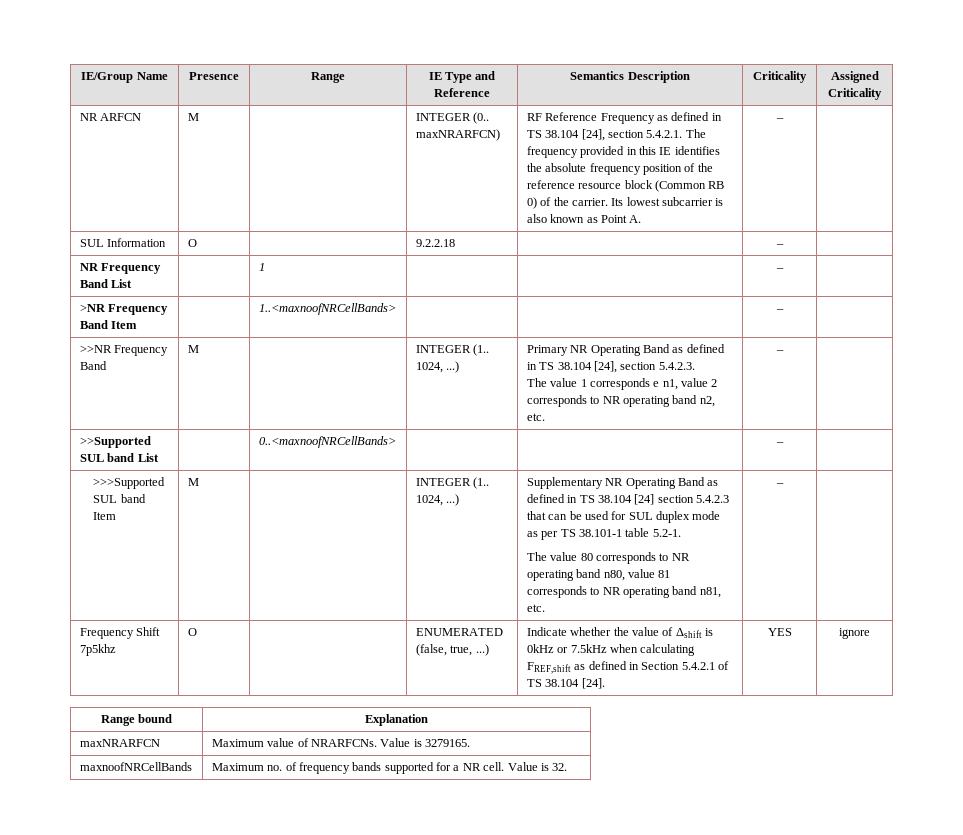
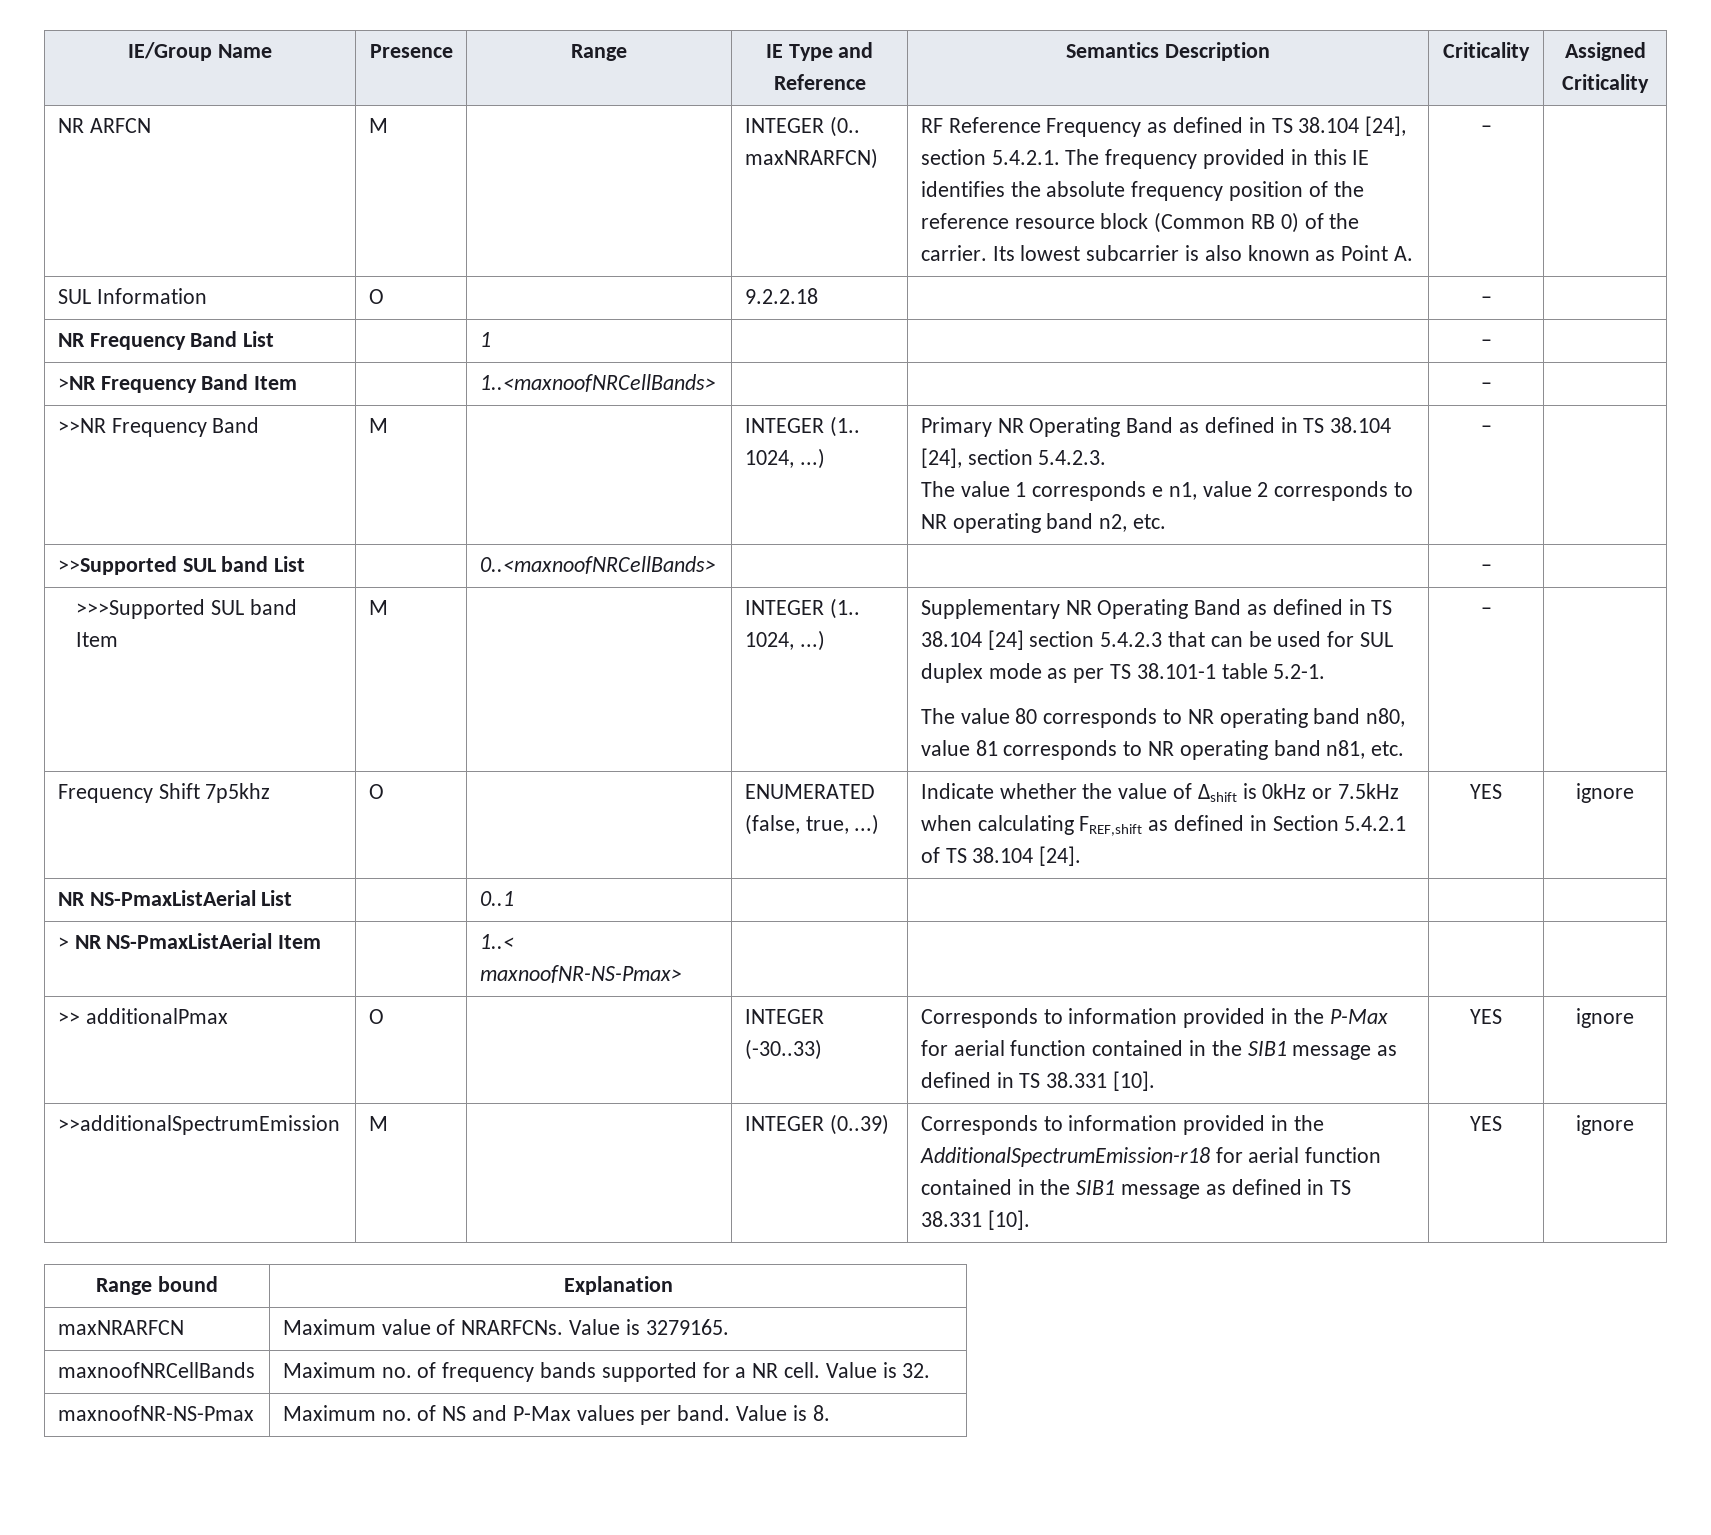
+ NR NS-PmaxListAerial List | | 0..1 | | | |
+ > NR NS-PmaxListAerial Item | | 1..< maxnoofNR-NS-Pmax> | | | |
+ >> additionalPmax | O | | INTEGER (-30..33) | Corresponds to information provided in the P-Max for aerial function contained in the SIB1 message as defined in TS 38.331 [10]. | YES | ignore
+ >>additionalSpectrumEmission | M | | INTEGER (0..39) | Corresponds to information provided in the AdditionalSpectrumEmission-r18 for aerial function contained in the SIB1 message as defined in TS 38.331 [10]. | YES | ignore
+ maxnoofNR-NS-Pmax | Maximum no. of NS and P-Max values per band. Value is 8.

